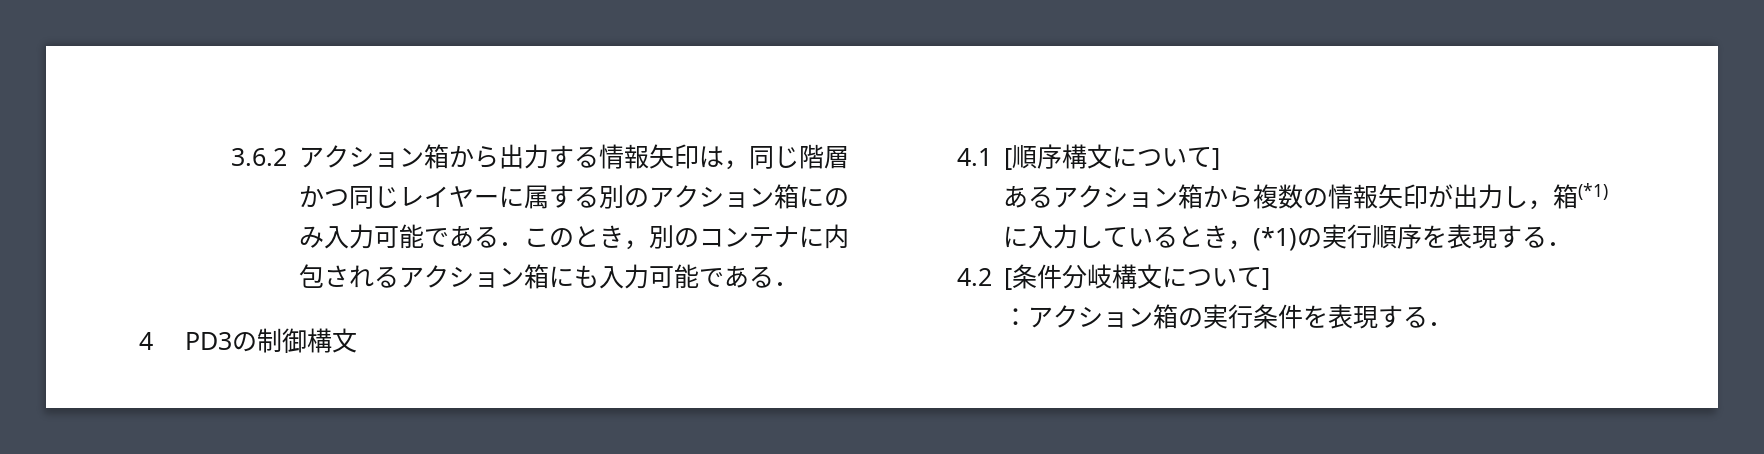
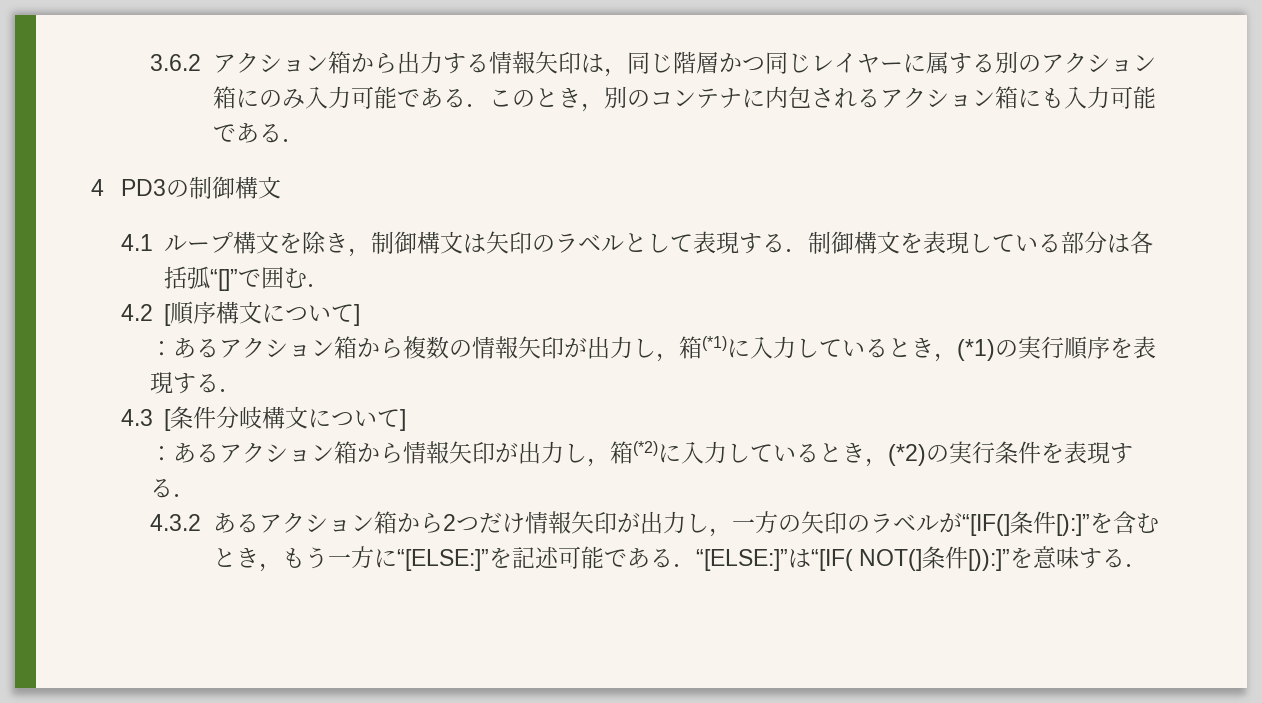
- 4.1 [順序構文について]
+ 4.1ループ構文を除き，制御構文は矢印のラベルとして表現する．制御構文を表現している部分は各括弧“[]”で囲む．
+ 4.2 [順序構文について]
- あるアクション箱から複数の情報矢印が出力し，箱(*1)に入力しているとき，(*1)の実行順序を表現する．
+ ：あるアクション箱から複数の情報矢印が出力し，箱(*1)に入力しているとき，(*1)の実行順序を表現する．
- 4.2 [条件分岐構文について]
+ 4.3 [条件分岐構文について]
- ：アクション箱の実行条件を表現する．
+ ：あるアクション箱から情報矢印が出力し，箱(*2)に入力しているとき，(*2)の実行条件を表現する．
+ 4.3.2あるアクション箱から2つだけ情報矢印が出力し，一方の矢印のラベルが“[IF(]条件[):]”を含むとき，もう一方に“[ELSE:]”を記述可能である．“[ELSE:]”は“[IF( NOT(]条件[)):]”を意味する．

